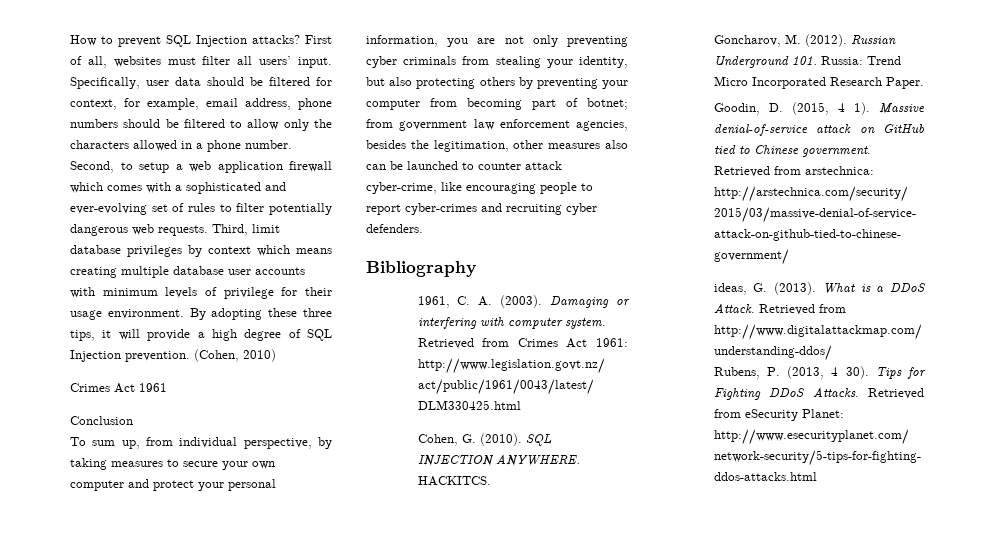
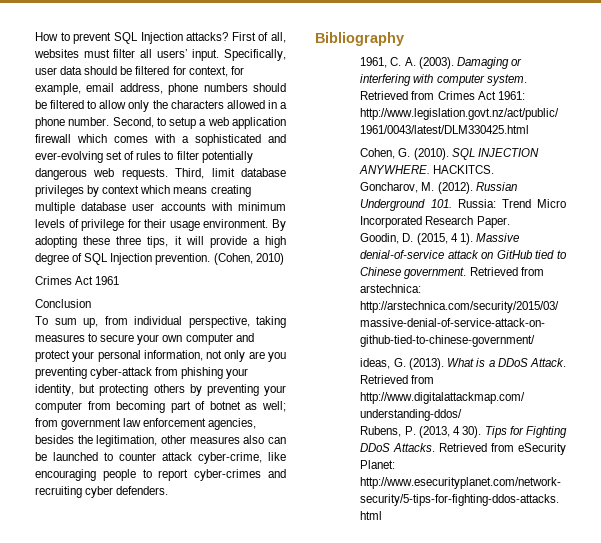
- To sum up, from individual perspective, by taking measures to secure your own computer and protect your personal information, you are not only preventing cyber criminals from stealing your identity, but also protecting others by preventing your computer from becoming part of botnet; from government law enforcement agencies, besides the legitimation, other measures also can be launched to counter attack cyber-crime, like encouraging people to report cyber-crimes and recruiting cyber defenders.
+ To sum up, from individual perspective, taking measures to secure your own computer and protect your personal information, not only are you preventing cyber-attack from phishing your identity, but protecting others by preventing your computer from becoming part of botnet as well; from government law enforcement agencies, besides the legitimation, other measures also can be launched to counter attack cyber-crime, like encouraging people to report cyber-crimes and recruiting cyber defenders.

